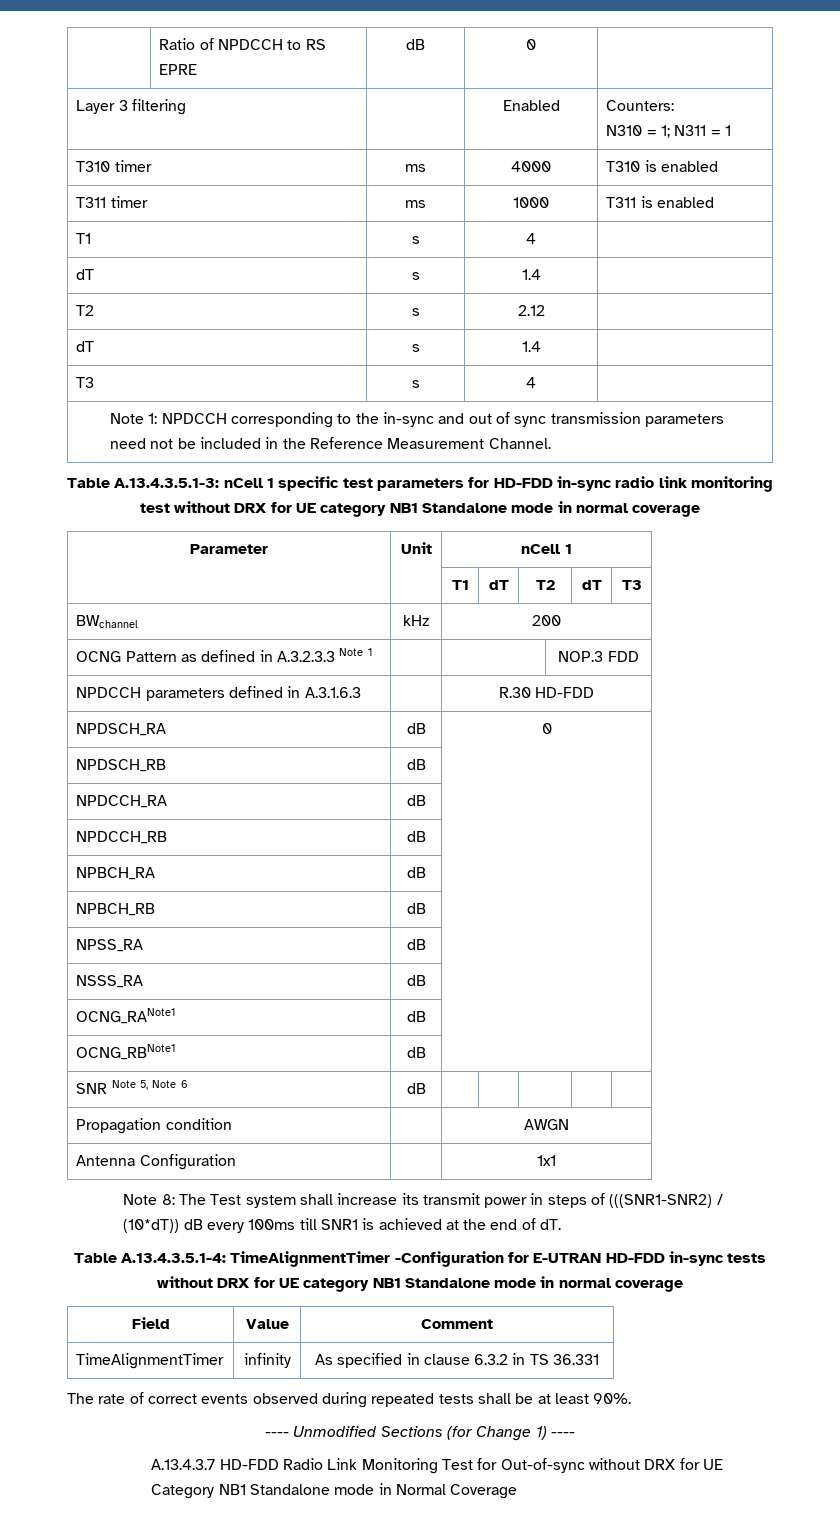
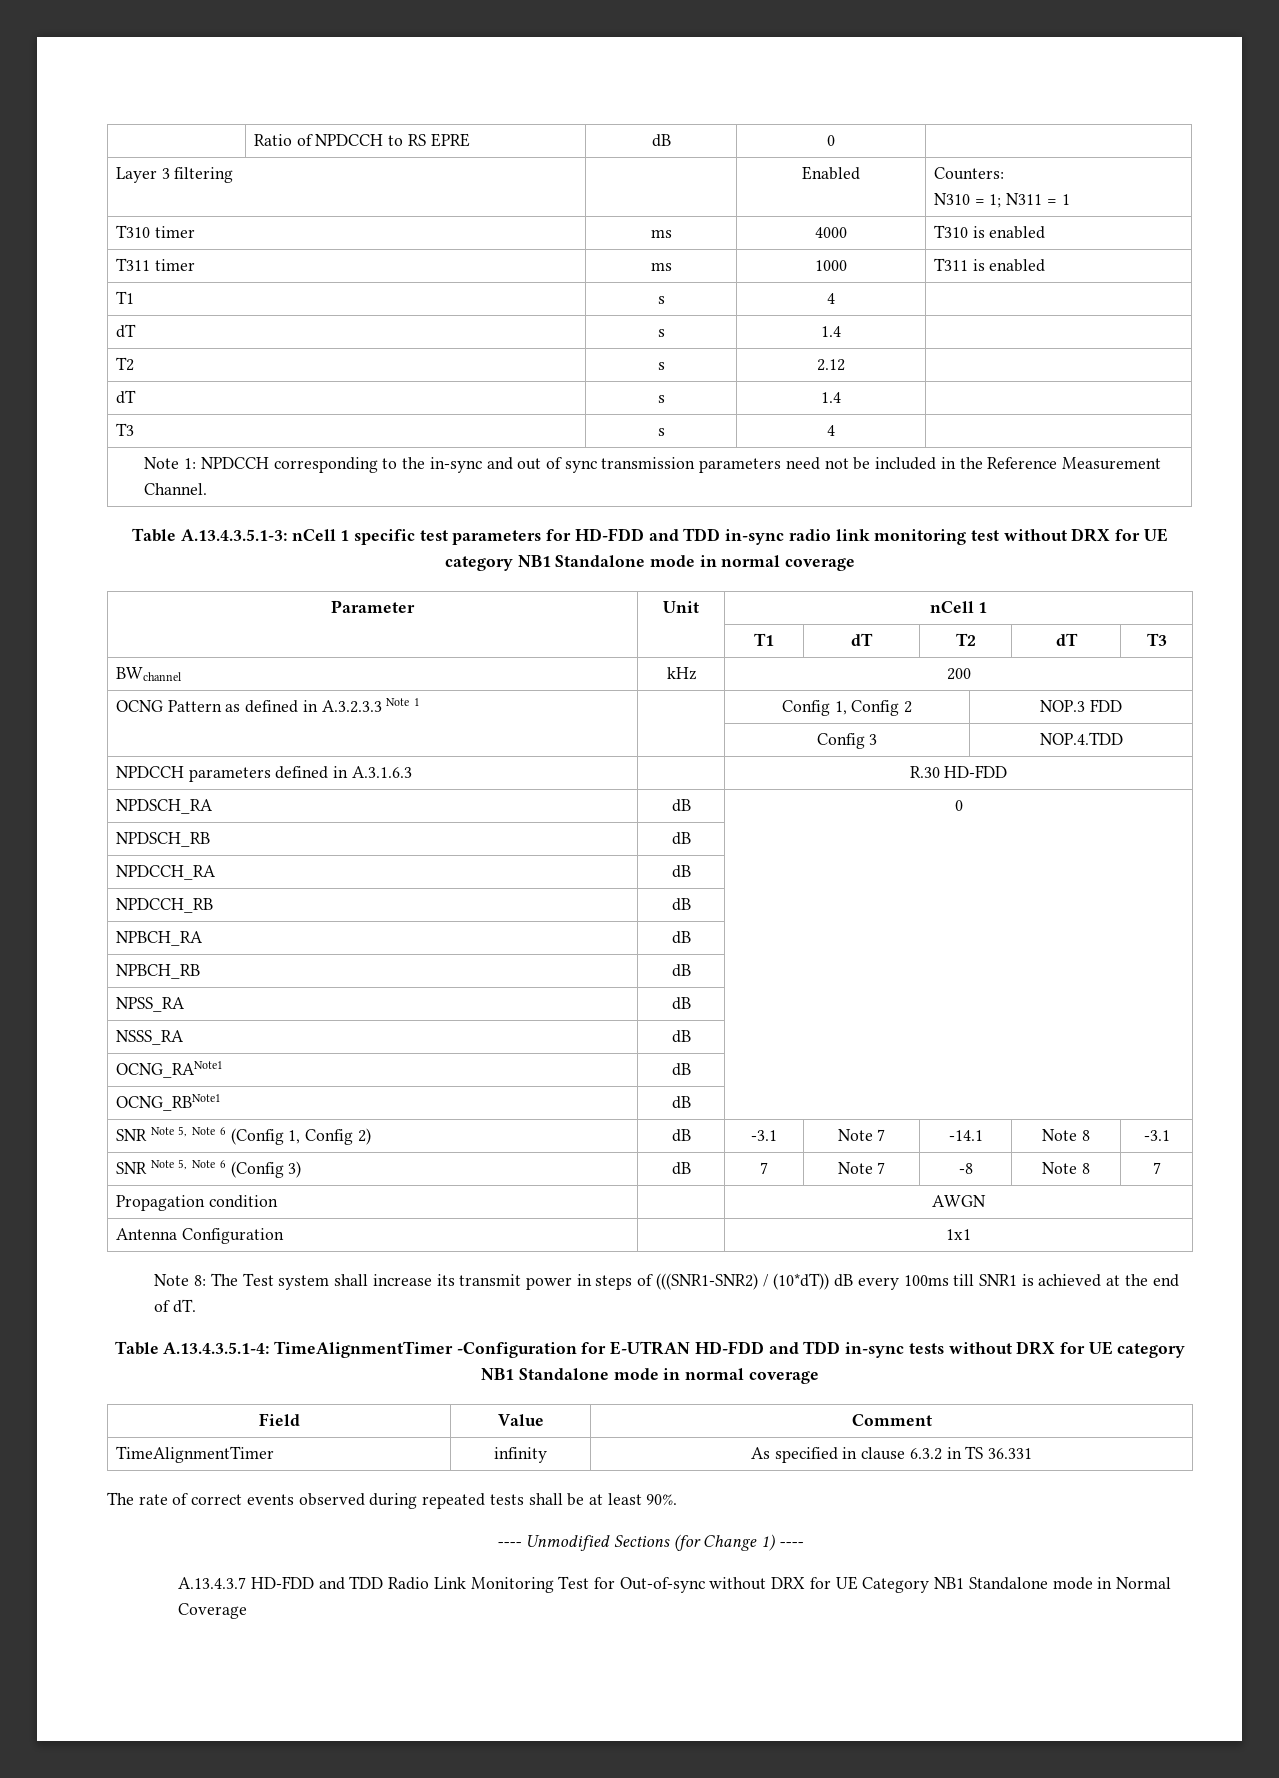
- Table A.13.4.3.5.1-3: nCell 1 specific test parameters for HD-FDD in-sync radio link monitoring test without DRX for UE category NB1 Standalone mode in normal coverage
+ Table A.13.4.3.5.1-3: nCell 1 specific test parameters for HD-FDD and TDD in-sync radio link monitoring test without DRX for UE category NB1 Standalone mode in normal coverage
- OCNG Pattern as defined in A.3.2.3.3 Note 1 | | | NOP.3 FDD
+ OCNG Pattern as defined in A.3.2.3.3 Note 1 | | Config 1, Config 2 | NOP.3 FDD
+ | | Config 3 | NOP.4.TDD
- SNR Note 5, Note 6 | dB | | | | |
+ SNR Note 5, Note 6 (Config 1, Config 2) | dB | -3.1 | Note 7 | -14.1 | Note 8 | -3.1
+ SNR Note 5, Note 6 (Config 3) | dB | 7 | Note 7 | -8 | Note 8 | 7
- Table A.13.4.3.5.1-4: TimeAlignmentTimer -Configuration for E-UTRAN HD-FDD in-sync tests without DRX for UE category NB1 Standalone mode in normal coverage
+ Table A.13.4.3.5.1-4: TimeAlignmentTimer -Configuration for E-UTRAN HD-FDD and TDD in-sync tests without DRX for UE category NB1 Standalone mode in normal coverage
- A.13.4.3.7 HD-FDD Radio Link Monitoring Test for Out-of-sync without DRX for UE Category NB1 Standalone mode in Normal Coverage
+ A.13.4.3.7 HD-FDD and TDD Radio Link Monitoring Test for Out-of-sync without DRX for UE Category NB1 Standalone mode in Normal Coverage

